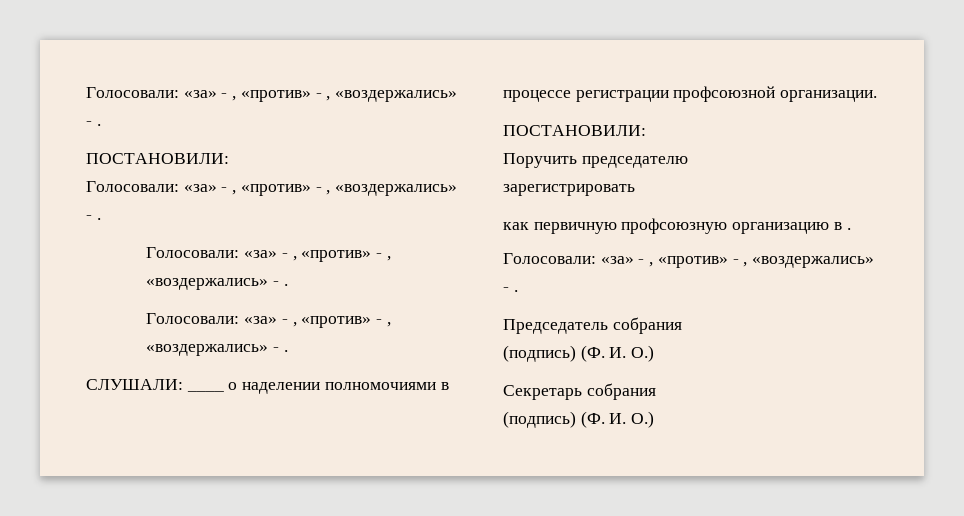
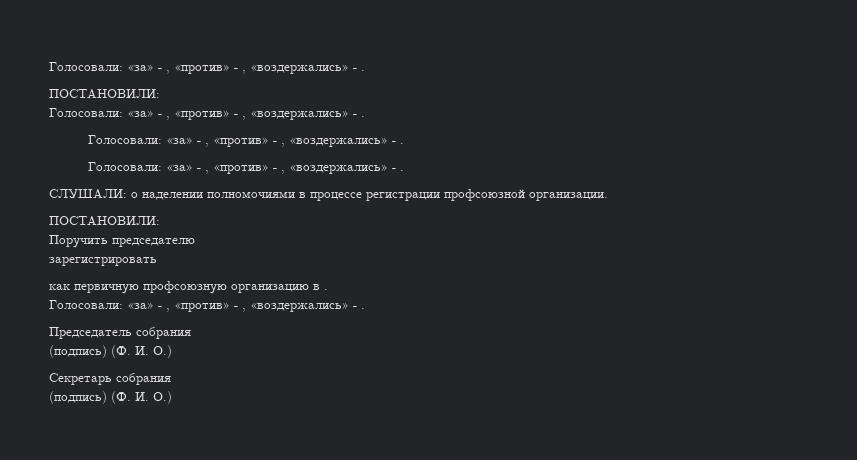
- СЛУШАЛИ: ____ о наделении полномочиями в процессе регистрации профсоюзной организации.
+ СЛУШАЛИ: о наделении полномочиями в процессе регистрации профсоюзной организации.

